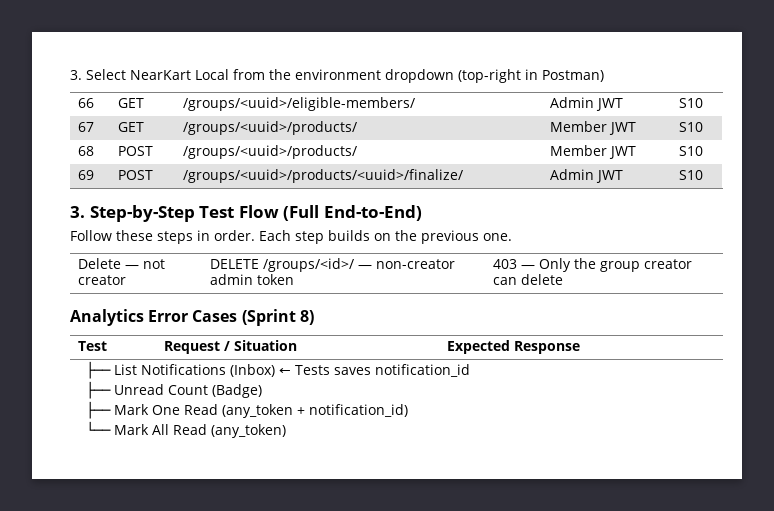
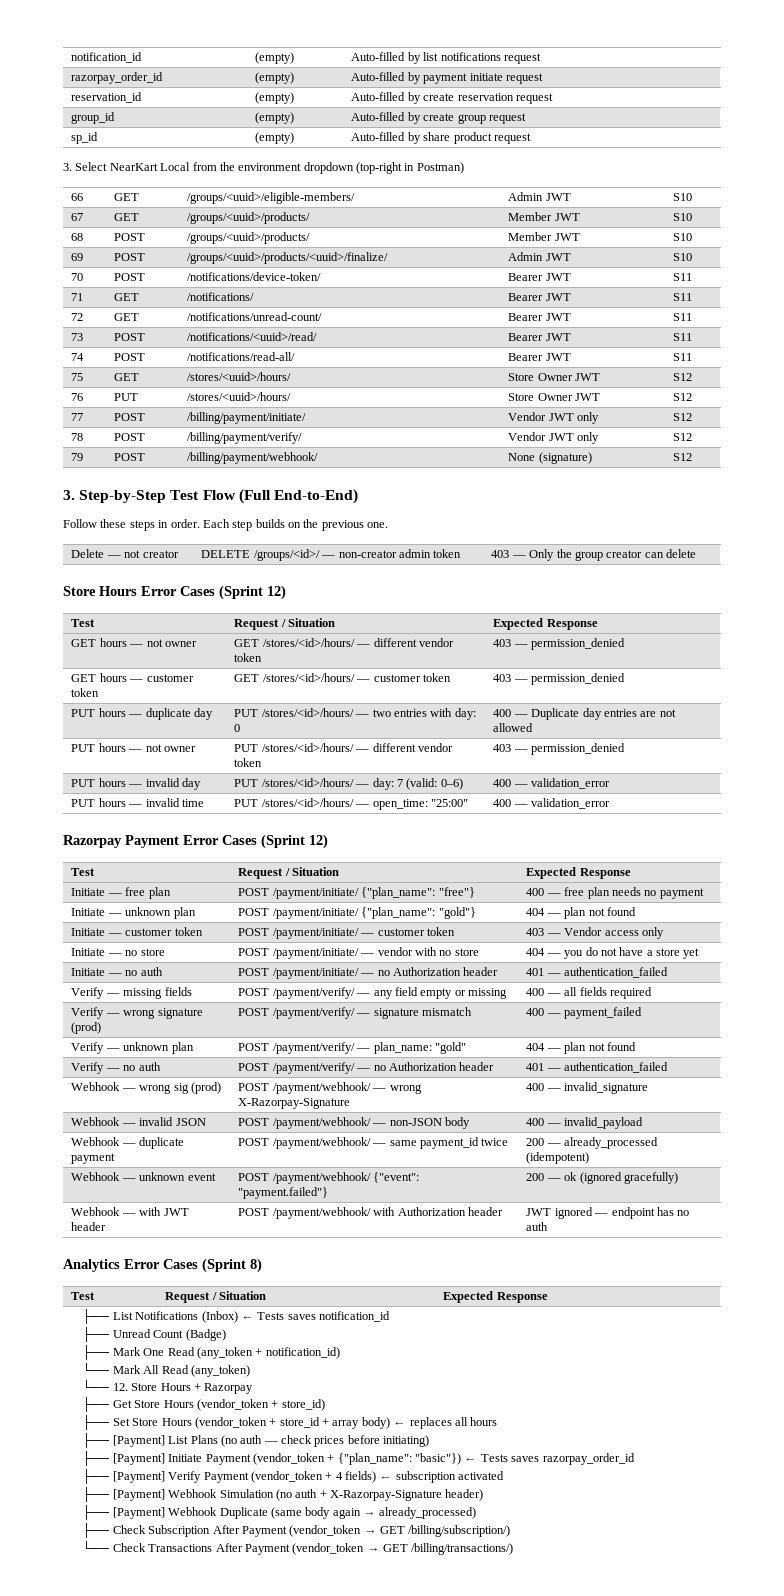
+ notification_id | (empty) | Auto-filled by list notifications request
+ razorpay_order_id | (empty) | Auto-filled by payment initiate request
+ reservation_id | (empty) | Auto-filled by create reservation request
+ group_id | (empty) | Auto-filled by create group request
+ sp_id | (empty) | Auto-filled by share product request
+ 70 | POST | /notifications/device-token/ | Bearer JWT | S11
+ 71 | GET | /notifications/ | Bearer JWT | S11
+ 72 | GET | /notifications/unread-count/ | Bearer JWT | S11
+ 73 | POST | /notifications/<uuid>/read/ | Bearer JWT | S11
+ 74 | POST | /notifications/read-all/ | Bearer JWT | S11
+ 75 | GET | /stores/<uuid>/hours/ | Store Owner JWT | S12
+ 76 | PUT | /stores/<uuid>/hours/ | Store Owner JWT | S12
+ 77 | POST | /billing/payment/initiate/ | Vendor JWT only | S12
+ 78 | POST | /billing/payment/verify/ | Vendor JWT only | S12
+ 79 | POST | /billing/payment/webhook/ | None (signature) | S12
+ Store Hours Error Cases (Sprint 12)
+ Test | Request / Situation | Expected Response
+ GET hours — not owner | GET /stores/<id>/hours/ — different vendor token | 403 — permission_denied
+ GET hours — customer token | GET /stores/<id>/hours/ — customer token | 403 — permission_denied
+ PUT hours — duplicate day | PUT /stores/<id>/hours/ — two entries with day: 0 | 400 — Duplicate day entries are not allowed
+ PUT hours — not owner | PUT /stores/<id>/hours/ — different vendor token | 403 — permission_denied
+ PUT hours — invalid day | PUT /stores/<id>/hours/ — day: 7 (valid: 0–6) | 400 — validation_error
+ PUT hours — invalid time | PUT /stores/<id>/hours/ — open_time: "25:00" | 400 — validation_error
+ Razorpay Payment Error Cases (Sprint 12)
+ Test | Request / Situation | Expected Response
+ Initiate — free plan | POST /payment/initiate/ {"plan_name": "free"} | 400 — free plan needs no payment
+ Initiate — unknown plan | POST /payment/initiate/ {"plan_name": "gold"} | 404 — plan not found
+ Initiate — customer token | POST /payment/initiate/ — customer token | 403 — Vendor access only
+ Initiate — no store | POST /payment/initiate/ — vendor with no store | 404 — you do not have a store yet
+ Initiate — no auth | POST /payment/initiate/ — no Authorization header | 401 — authentication_failed
+ Verify — missing fields | POST /payment/verify/ — any field empty or missing | 400 — all fields required
+ Verify — wrong signature (prod) | POST /payment/verify/ — signature mismatch | 400 — payment_failed
+ Verify — unknown plan | POST /payment/verify/ — plan_name: "gold" | 404 — plan not found
+ Verify — no auth | POST /payment/verify/ — no Authorization header | 401 — authentication_failed
+ Webhook — wrong sig (prod) | POST /payment/webhook/ — wrong X-Razorpay-Signature | 400 — invalid_signature
+ Webhook — invalid JSON | POST /payment/webhook/ — non-JSON body | 400 — invalid_payload
+ Webhook — duplicate payment | POST /payment/webhook/ — same payment_id twice | 200 — already_processed (idempotent)
+ Webhook — unknown event | POST /payment/webhook/ {"event": "payment.failed"} | 200 — ok (ignored gracefully)
+ Webhook — with JWT header | POST /payment/webhook/ with Authorization header | JWT ignored — endpoint has no auth
+ └── 12. Store Hours + Razorpay
+ ├── Get Store Hours (vendor_token + store_id)
+ ├── Set Store Hours (vendor_token + store_id + array body) ← replaces all hours
+ ├── [Payment] List Plans (no auth — check prices before initiating)
+ ├── [Payment] Initiate Payment (vendor_token + {"plan_name": "basic"}) ← Tests saves razorpay_order_id
+ ├── [Payment] Verify Payment (vendor_token + 4 fields) ← subscription activated
+ ├── [Payment] Webhook Simulation (no auth + X-Razorpay-Signature header)
+ ├── [Payment] Webhook Duplicate (same body again → already_processed)
+ ├── Check Subscription After Payment (vendor_token → GET /billing/subscription/)
+ └── Check Transactions After Payment (vendor_token → GET /billing/transactions/)

